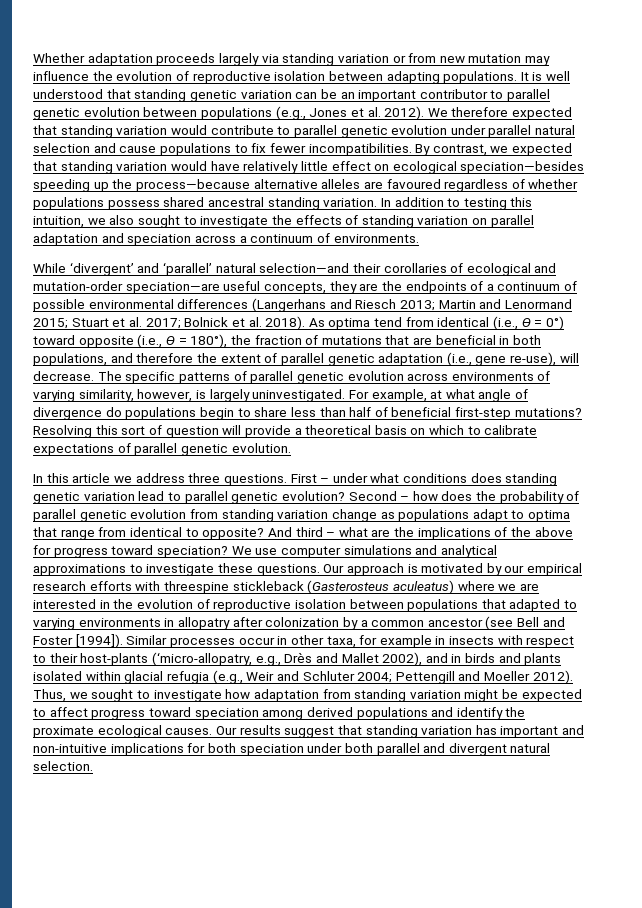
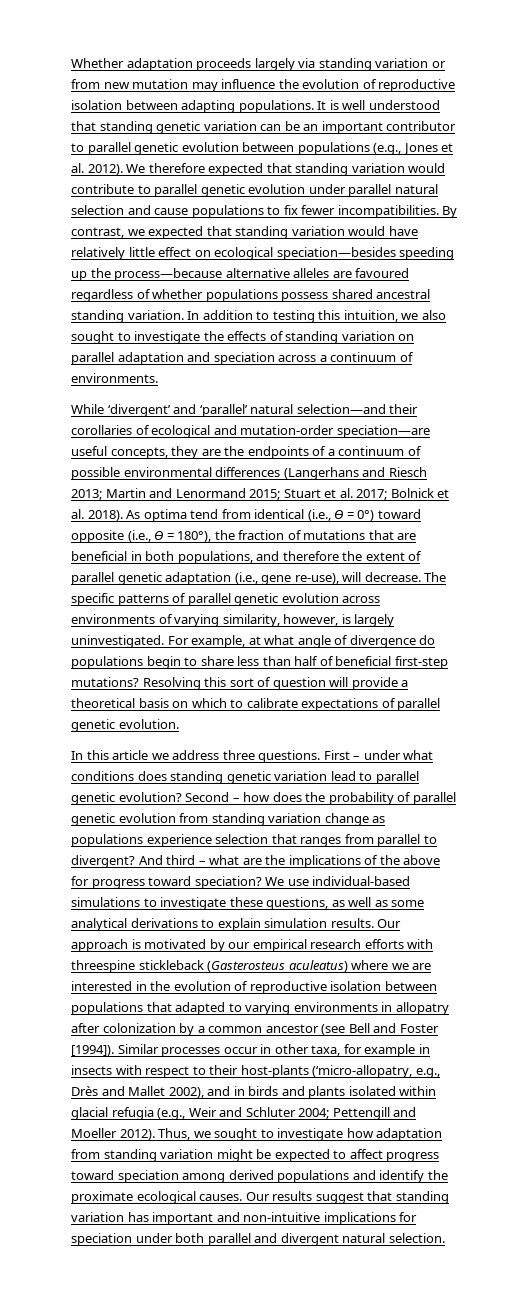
- Second – how does the probability of parallel genetic evolution from standing variation change as populations adapt to optima that range from identical to opposite?
+ Second – how does the probability of parallel genetic evolution from standing variation change as populations experience selection that ranges from parallel to divergent?
- We use computer simulations and analytical approximations to investigate these questions.
+ We use individual-based simulations to investigate these questions, as well as some analytical derivations to explain simulation results.
- Our results suggest that standing variation has important and non-intuitive implications for both speciation under both parallel and divergent natural selection.
+ Our results suggest that standing variation has important and non-intuitive implications for speciation under both parallel and divergent natural selection.

